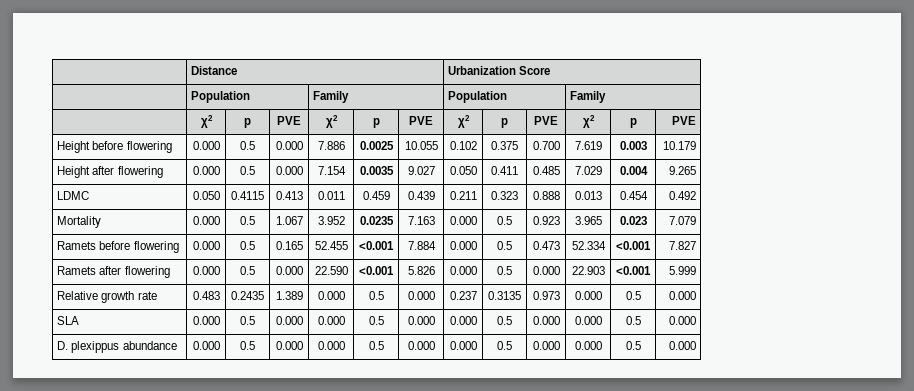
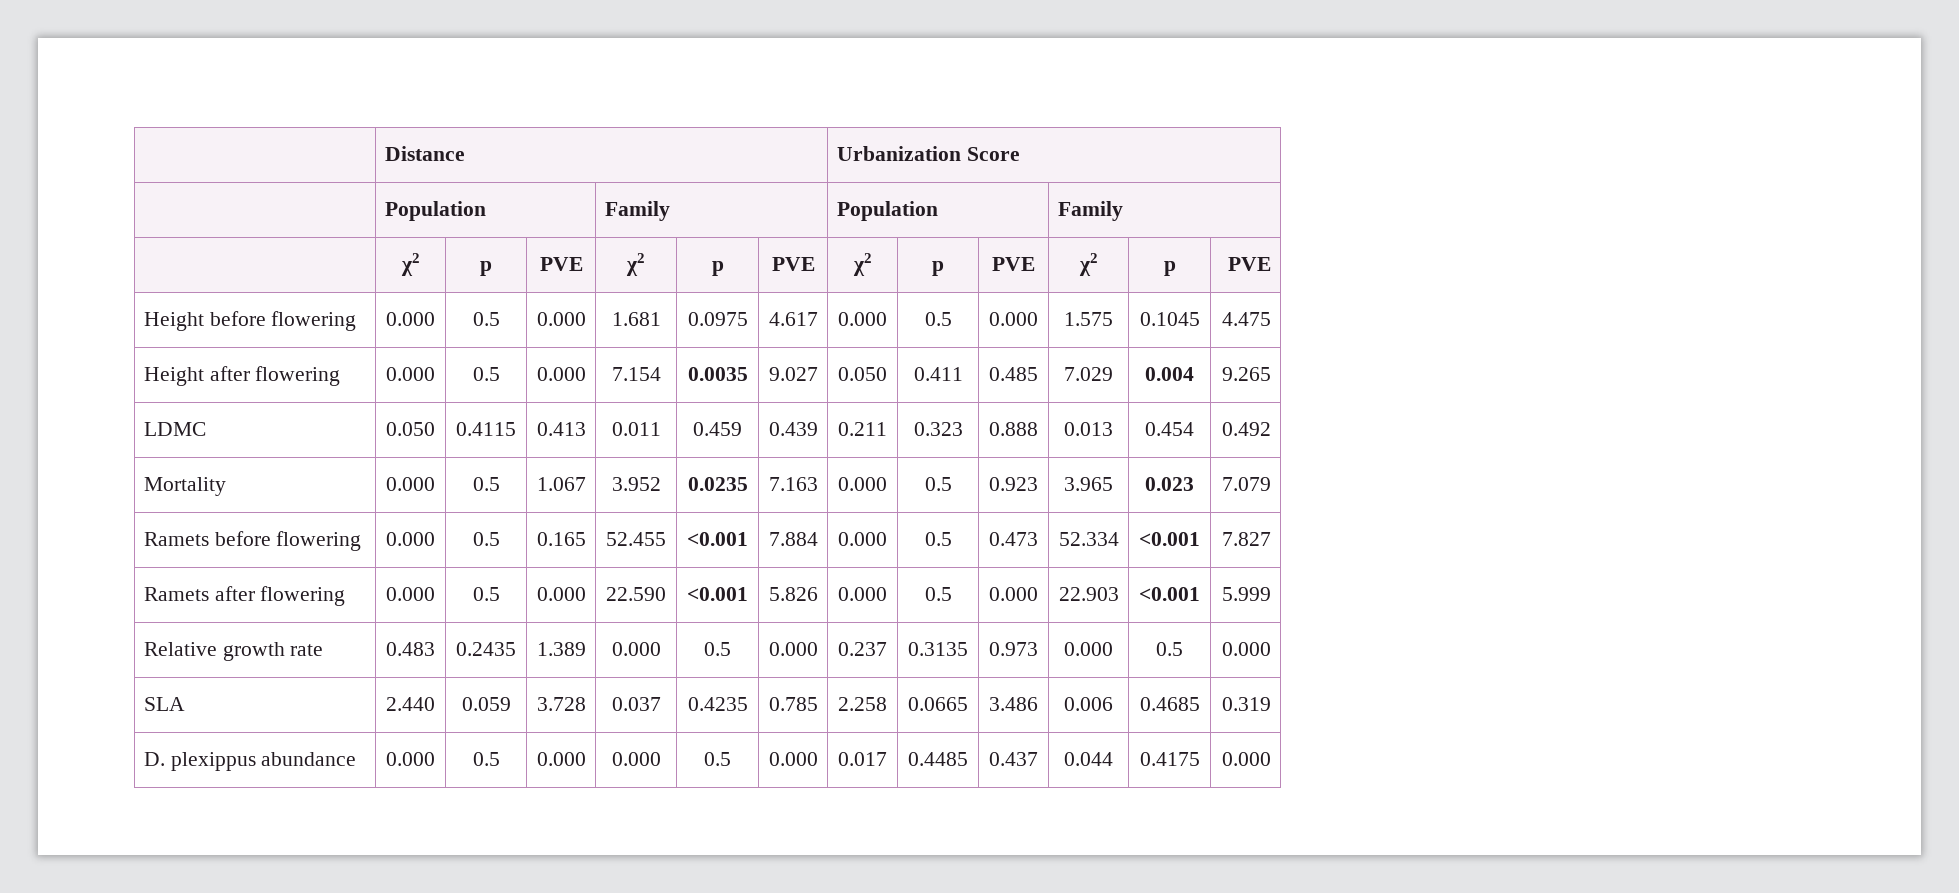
- Height before flowering | 0.000 | 0.5 | 0.000 | 7.886 | 0.0025 | 10.055 | 0.102 | 0.375 | 0.700 | 7.619 | 0.003 | 10.179
+ Height before flowering | 0.000 | 0.5 | 0.000 | 1.681 | 0.0975 | 4.617 | 0.000 | 0.5 | 0.000 | 1.575 | 0.1045 | 4.475
- SLA | 0.000 | 0.5 | 0.000 | 0.000 | 0.5 | 0.000 | 0.000 | 0.5 | 0.000 | 0.000 | 0.5 | 0.000
+ SLA | 2.440 | 0.059 | 3.728 | 0.037 | 0.4235 | 0.785 | 2.258 | 0.0665 | 3.486 | 0.006 | 0.4685 | 0.319
- D. plexippus abundance | 0.000 | 0.5 | 0.000 | 0.000 | 0.5 | 0.000 | 0.000 | 0.5 | 0.000 | 0.000 | 0.5 | 0.000
+ D. plexippus abundance | 0.000 | 0.5 | 0.000 | 0.000 | 0.5 | 0.000 | 0.017 | 0.4485 | 0.437 | 0.044 | 0.4175 | 0.000

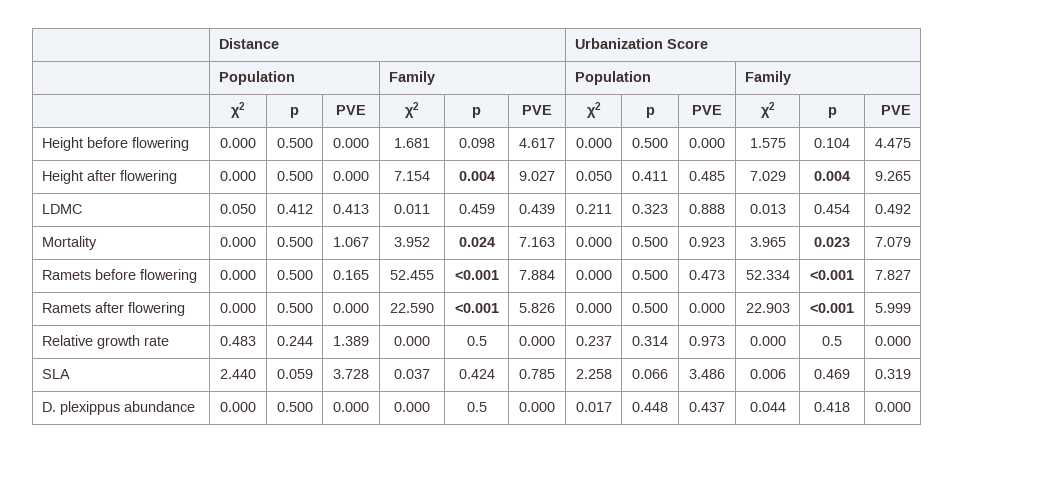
- Height before flowering | 0.000 | 0.5 | 0.000 | 1.681 | 0.0975 | 4.617 | 0.000 | 0.5 | 0.000 | 1.575 | 0.1045 | 4.475
+ Height before flowering | 0.000 | 0.500 | 0.000 | 1.681 | 0.098 | 4.617 | 0.000 | 0.500 | 0.000 | 1.575 | 0.104 | 4.475
- Height after flowering | 0.000 | 0.5 | 0.000 | 7.154 | 0.0035 | 9.027 | 0.050 | 0.411 | 0.485 | 7.029 | 0.004 | 9.265
+ Height after flowering | 0.000 | 0.500 | 0.000 | 7.154 | 0.004 | 9.027 | 0.050 | 0.411 | 0.485 | 7.029 | 0.004 | 9.265
- LDMC | 0.050 | 0.4115 | 0.413 | 0.011 | 0.459 | 0.439 | 0.211 | 0.323 | 0.888 | 0.013 | 0.454 | 0.492
+ LDMC | 0.050 | 0.412 | 0.413 | 0.011 | 0.459 | 0.439 | 0.211 | 0.323 | 0.888 | 0.013 | 0.454 | 0.492
- Mortality | 0.000 | 0.5 | 1.067 | 3.952 | 0.0235 | 7.163 | 0.000 | 0.5 | 0.923 | 3.965 | 0.023 | 7.079
+ Mortality | 0.000 | 0.500 | 1.067 | 3.952 | 0.024 | 7.163 | 0.000 | 0.500 | 0.923 | 3.965 | 0.023 | 7.079
- Ramets before flowering | 0.000 | 0.5 | 0.165 | 52.455 | <0.001 | 7.884 | 0.000 | 0.5 | 0.473 | 52.334 | <0.001 | 7.827
+ Ramets before flowering | 0.000 | 0.500 | 0.165 | 52.455 | <0.001 | 7.884 | 0.000 | 0.500 | 0.473 | 52.334 | <0.001 | 7.827
- Ramets after flowering | 0.000 | 0.5 | 0.000 | 22.590 | <0.001 | 5.826 | 0.000 | 0.5 | 0.000 | 22.903 | <0.001 | 5.999
+ Ramets after flowering | 0.000 | 0.500 | 0.000 | 22.590 | <0.001 | 5.826 | 0.000 | 0.500 | 0.000 | 22.903 | <0.001 | 5.999
- Relative growth rate | 0.483 | 0.2435 | 1.389 | 0.000 | 0.5 | 0.000 | 0.237 | 0.3135 | 0.973 | 0.000 | 0.5 | 0.000
+ Relative growth rate | 0.483 | 0.244 | 1.389 | 0.000 | 0.5 | 0.000 | 0.237 | 0.314 | 0.973 | 0.000 | 0.5 | 0.000
- SLA | 2.440 | 0.059 | 3.728 | 0.037 | 0.4235 | 0.785 | 2.258 | 0.0665 | 3.486 | 0.006 | 0.4685 | 0.319
+ SLA | 2.440 | 0.059 | 3.728 | 0.037 | 0.424 | 0.785 | 2.258 | 0.066 | 3.486 | 0.006 | 0.469 | 0.319
- D. plexippus abundance | 0.000 | 0.5 | 0.000 | 0.000 | 0.5 | 0.000 | 0.017 | 0.4485 | 0.437 | 0.044 | 0.4175 | 0.000
+ D. plexippus abundance | 0.000 | 0.500 | 0.000 | 0.000 | 0.5 | 0.000 | 0.017 | 0.448 | 0.437 | 0.044 | 0.418 | 0.000

